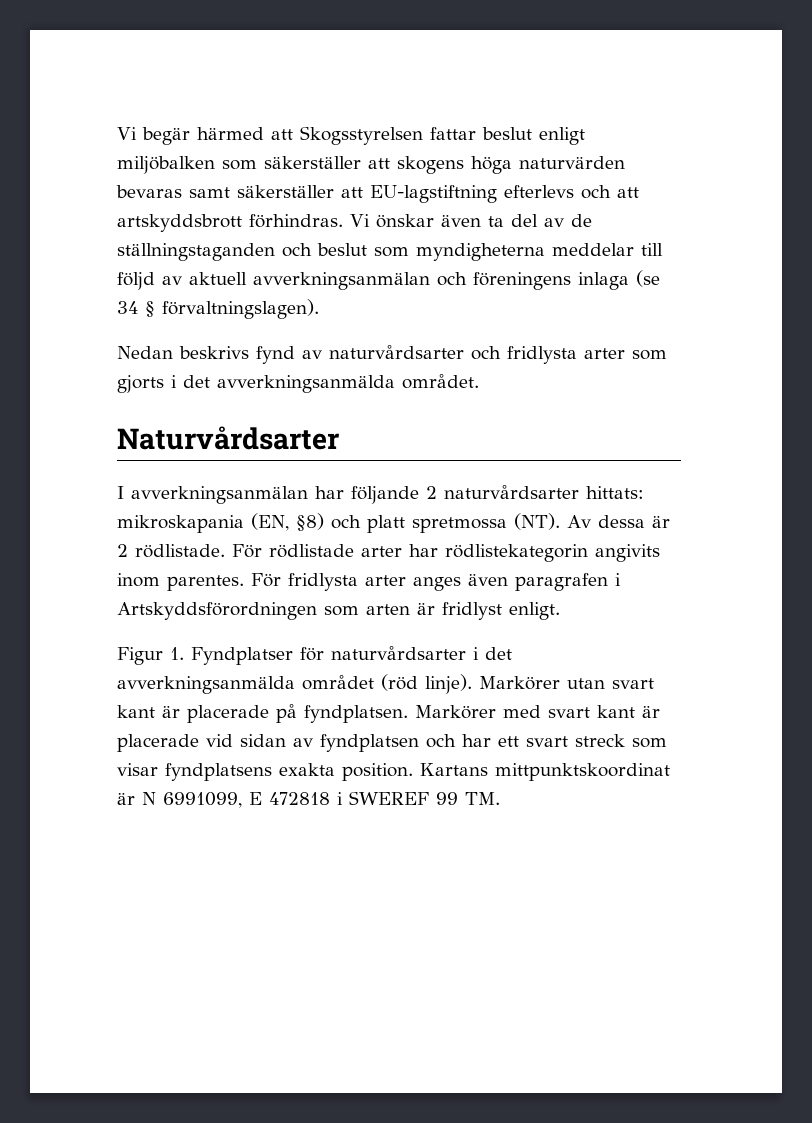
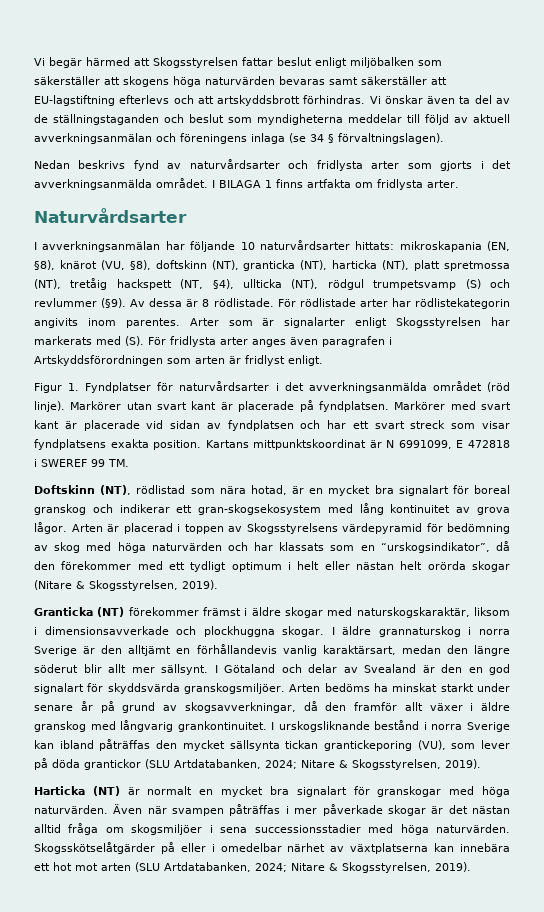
+ I BILAGA 1 finns artfakta om fridlysta arter.
- I avverkningsanmälan har följande 2 naturvårdsarter hittats: mikroskapania (EN, §8) och platt spretmossa (NT). Av dessa är 2 rödlistade.
+ I avverkningsanmälan har följande 10 naturvårdsarter hittats: mikroskapania (EN, §8), knärot (VU, §8), doftskinn (NT), granticka (NT), harticka (NT), platt spretmossa (NT), tretåig hackspett (NT, §4), ullticka (NT), rödgul trumpetsvamp (S) och revlummer (§9). Av dessa är 8 rödlistade.
- För fridlysta arter anges även paragrafen i Artskyddsförordningen som arten är fridlyst enligt.
+ Arter som är signalarter enligt Skogsstyrelsen har markerats med (S). För fridlysta arter anges även paragrafen i Artskyddsförordningen som arten är fridlyst enligt.
+ Doftskinn (NT), rödlistad som nära hotad, är en mycket bra signalart för boreal granskog och indikerar ett gran-skogsekosystem med lång kontinuitet av grova lågor. Arten är placerad i toppen av Skogsstyrelsens värdepyramid för bedömning av skog med höga naturvärden och har klassats som en “urskogsindikator”, då den förekommer med ett tydligt optimum i helt eller nästan helt orörda skogar (Nitare & Skogsstyrelsen, 2019).
+ Granticka (NT) förekommer främst i äldre skogar med naturskogskaraktär, liksom i dimensionsavverkade och plockhuggna skogar. I äldre grannaturskog i norra Sverige är den alltjämt en förhållandevis vanlig karaktärsart, medan den längre söderut blir allt mer sällsynt. I Götaland och delar av Svealand är den en god signalart för skyddsvärda granskogsmiljöer. Arten bedöms ha minskat starkt under senare år på grund av skogsavverkningar, då den framför allt växer i äldre granskog med långvarig grankontinuitet. I urskogsliknande bestånd i norra Sverige kan ibland påträffas den mycket sällsynta tickan grantickeporing (VU), som lever på döda grantickor (SLU Artdatabanken, 2024; Nitare & Skogsstyrelsen, 2019).
+ Harticka (NT) är normalt en mycket bra signalart för granskogar med höga naturvärden. Även när svampen påträffas i mer påverkade skogar är det nästan alltid fråga om skogsmiljöer i sena successionsstadier med höga naturvärden. Skogsskötselåtgärder på eller i omedelbar närhet av växtplatserna kan innebära ett hot mot arten (SLU Artdatabanken, 2024; Nitare & Skogsstyrelsen, 2019).

